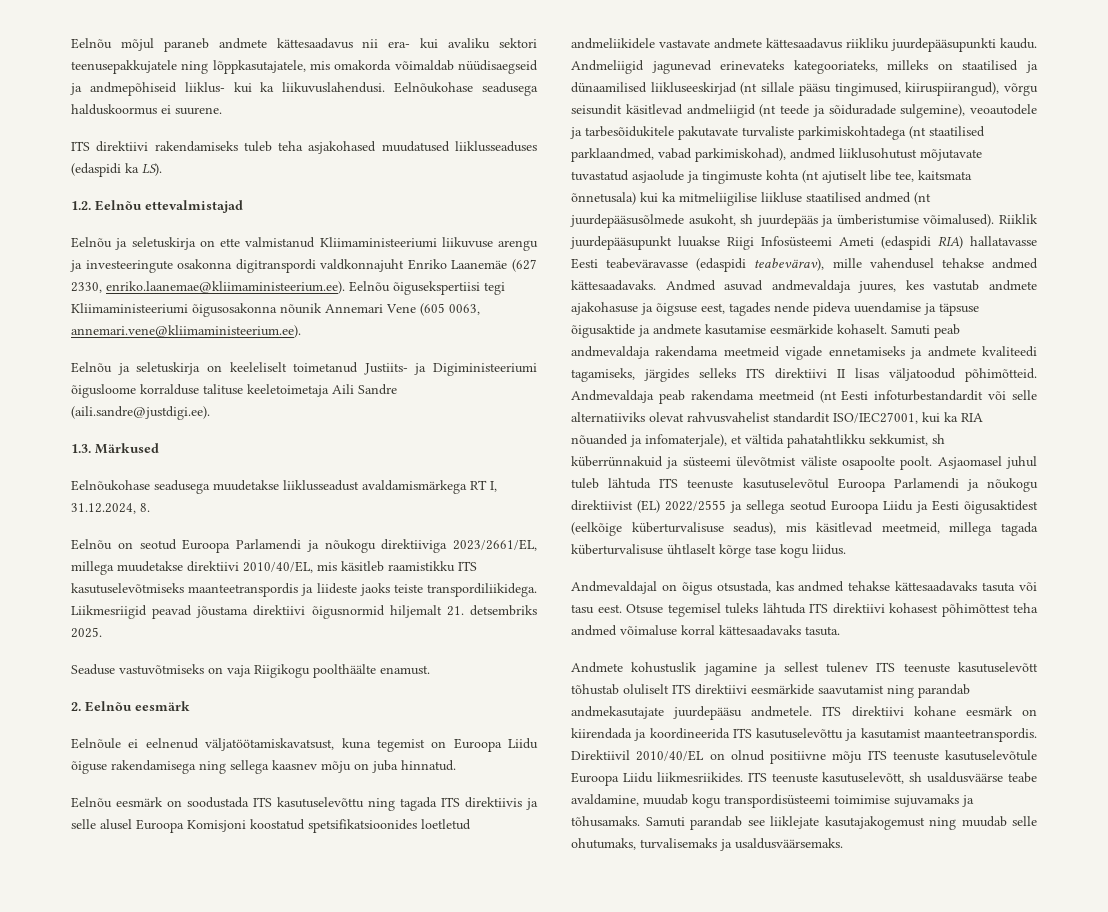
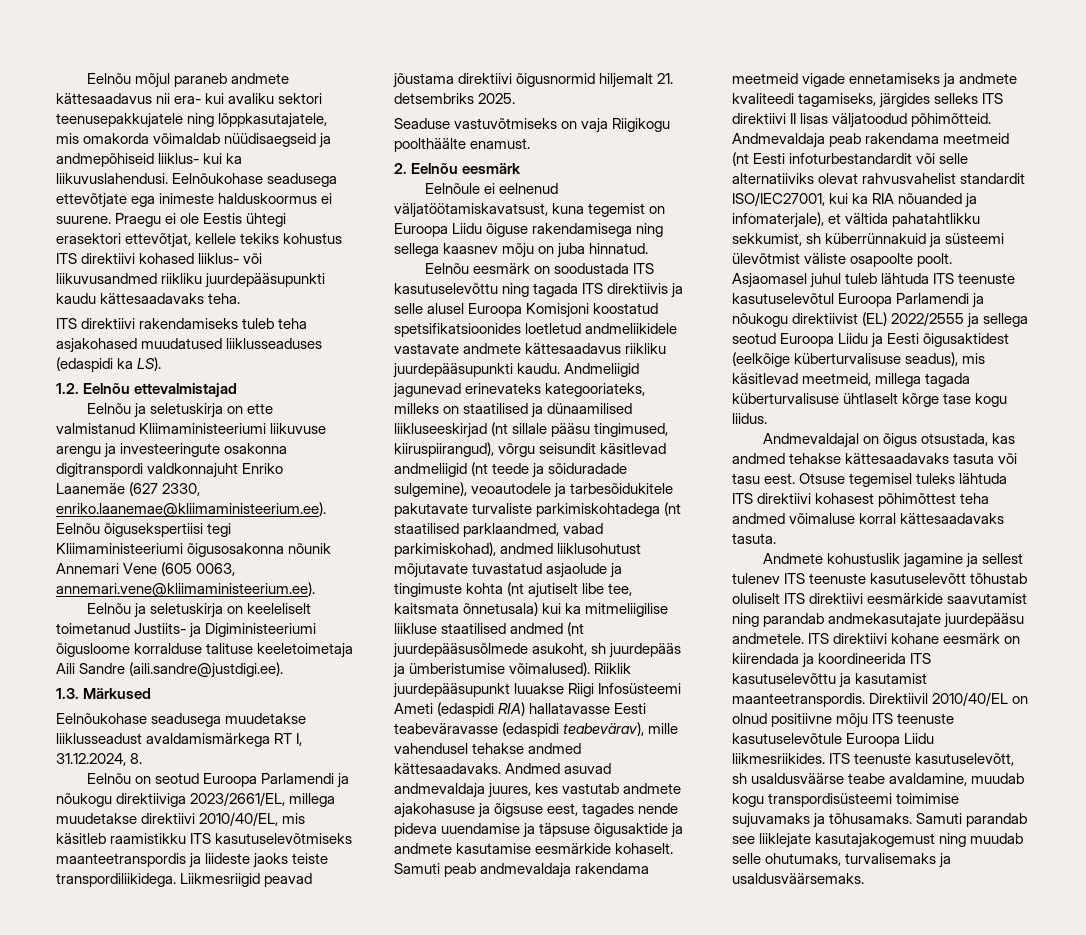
- Eelnõukohase seadusega halduskoormus ei suurene.
+ Eelnõukohase seadusega ettevõtjate ega inimeste halduskoormus ei suurene. Praegu ei ole Eestis ühtegi erasektori ettevõtjat, kellele tekiks kohustus ITS direktiivi kohased liiklus- või liikuvusandmed riikliku juurdepääsupunkti kaudu kättesaadavaks teha.

